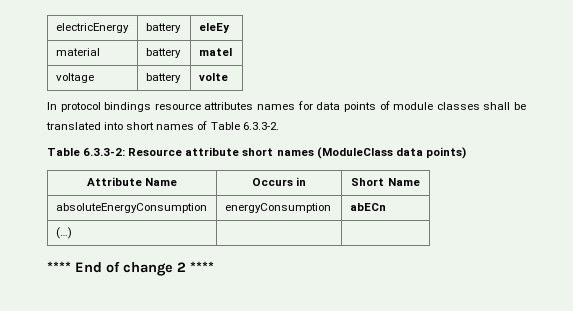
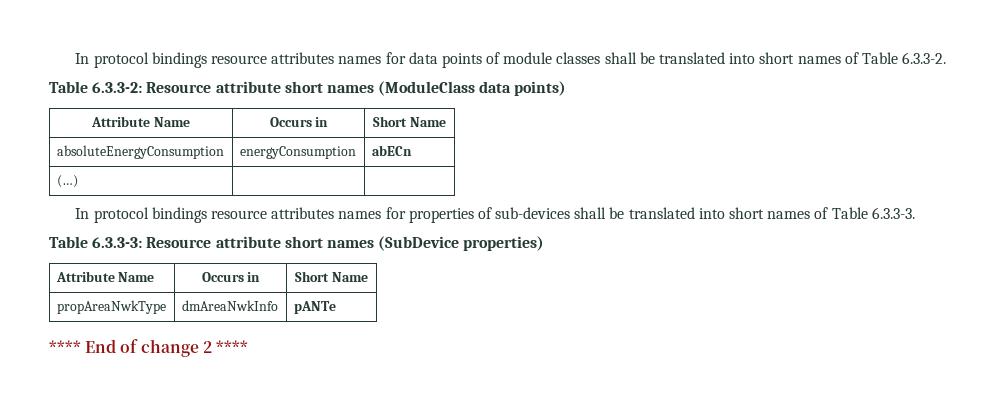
- electricEnergy | battery | eleEy
- material | battery | matel
- voltage | battery | volte
+ In protocol bindings resource attributes names for properties of sub-devices shall be translated into short names of Table 6.3.3-3.
+ Table 6.3.3-3: Resource attribute short names (SubDevice properties)
+ Attribute Name | Occurs in | Short Name
+ propAreaNwkType | dmAreaNwkInfo | pANTe

